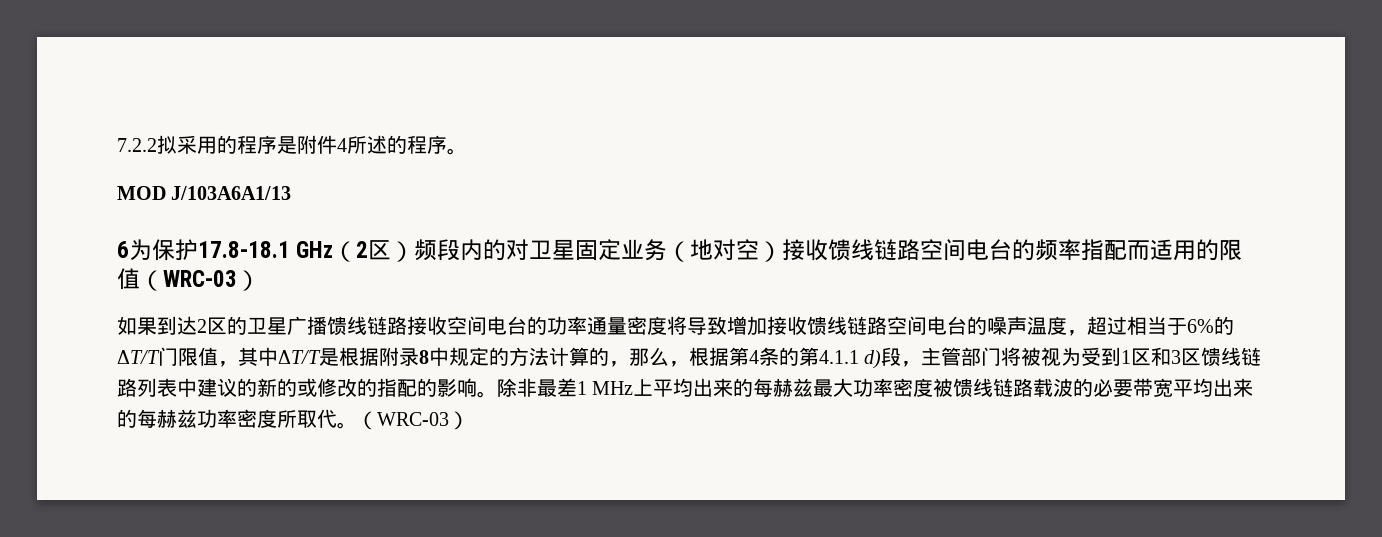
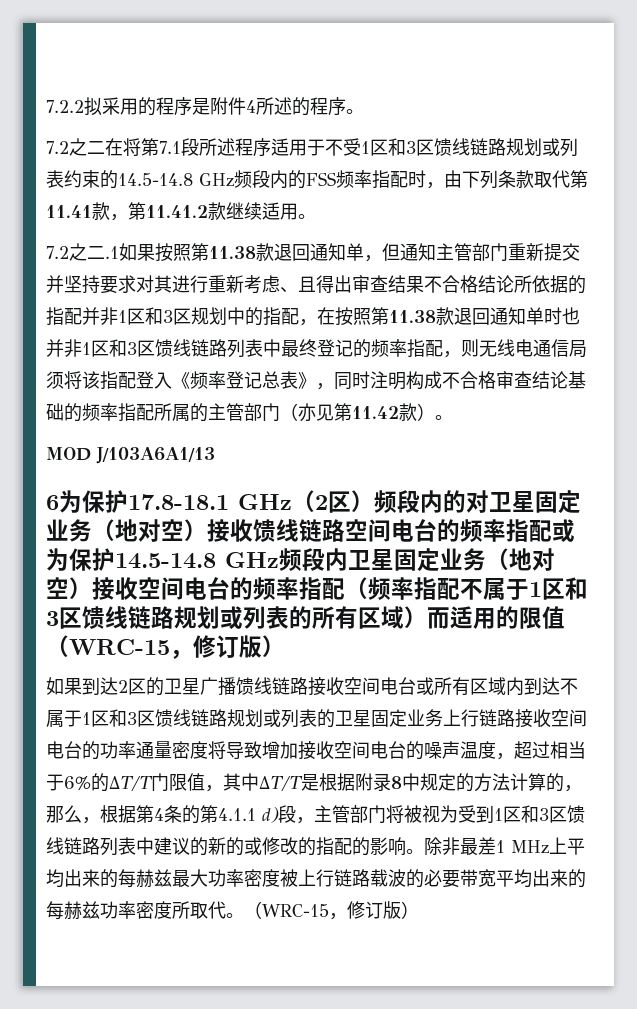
+ 7.2之二在将第7.1段所述程序适用于不受1区和3区馈线链路规划或列表约束的14.5-14.8 GHz频段内的FSS频率指配时，由下列条款取代第11.41款，第11.41.2款继续适用。
+ 7.2之二.1如果按照第11.38款退回通知单，但通知主管部门重新提交并坚持要求对其进行重新考虑、且得出审查结果不合格结论所依据的指配并非1区和3区规划中的指配，在按照第11.38款退回通知单时也并非1区和3区馈线链路列表中最终登记的频率指配，则无线电通信局须将该指配登入《频率登记总表》，同时注明构成不合格审查结论基础的频率指配所属的主管部门（亦见第11.42款）。
- 6为保护17.8-18.1 GHz（2区）频段内的对卫星固定业务（地对空）接收馈线链路空间电台的频率指配而适用的限值（WRC-03）
+ 6为保护17.8-18.1 GHz（2区）频段内的对卫星固定业务（地对空）接收馈线链路空间电台的频率指配或为保护14.5-14.8 GHz频段内卫星固定业务（地对空）接收空间电台的频率指配（频率指配不属于1区和3区馈线链路规划或列表的所有区域）而适用的限值（WRC-15，修订版）
- 如果到达2区的卫星广播馈线链路接收空间电台的功率通量密度将导致增加接收馈线链路空间电台的噪声温度，超过相当于6%的ΔT/T门限值，其中ΔT/T是根据附录8中规定的方法计算的，那么，根据第4条的第4.1.1 d)段，主管部门将被视为受到1区和3区馈线链路列表中建议的新的或修改的指配的影响。
+ 如果到达2区的卫星广播馈线链路接收空间电台或所有区域内到达不属于1区和3区馈线链路规划或列表的卫星固定业务上行链路接收空间电台的功率通量密度将导致增加接收空间电台的噪声温度，超过相当于6%的ΔT/T门限值，其中ΔT/T是根据附录8中规定的方法计算的，那么，根据第4条的第4.1.1 d)段，主管部门将被视为受到1区和3区馈线链路列表中建议的新的或修改的指配的影响。
- 除非最差1 MHz上平均出来的每赫兹最大功率密度被馈线链路载波的必要带宽平均出来的每赫兹功率密度所取代。（WRC-03）
+ 除非最差1 MHz上平均出来的每赫兹最大功率密度被上行链路载波的必要带宽平均出来的每赫兹功率密度所取代。（WRC-15，修订版）

